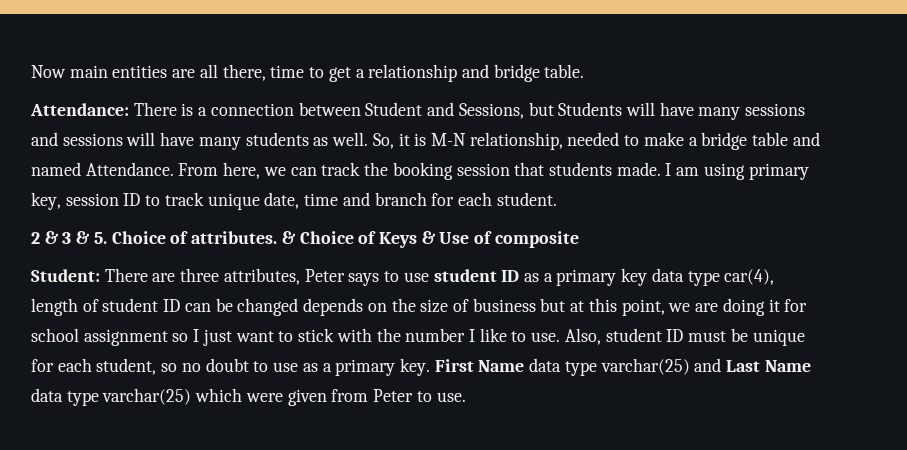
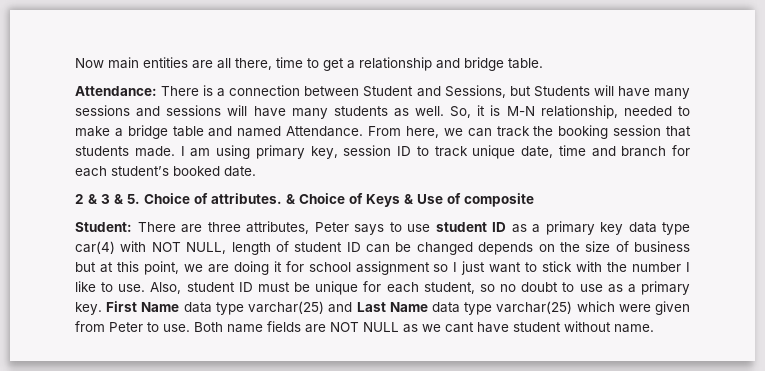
- I am using primary key, session ID to track unique date, time and branch for each student.
+ I am using primary key, session ID to track unique date, time and branch for each student’s booked date.
- Student: There are three attributes, Peter says to use student ID as a primary key data type car(4), length of student ID can be changed depends on the size of business but at this point, we are doing it for school assignment so I just want to stick with the number I like to use.
+ Student: There are three attributes, Peter says to use student ID as a primary key data type car(4) with NOT NULL, length of student ID can be changed depends on the size of business but at this point, we are doing it for school assignment so I just want to stick with the number I like to use.
+ Both name fields are NOT NULL as we cant have student without name.

